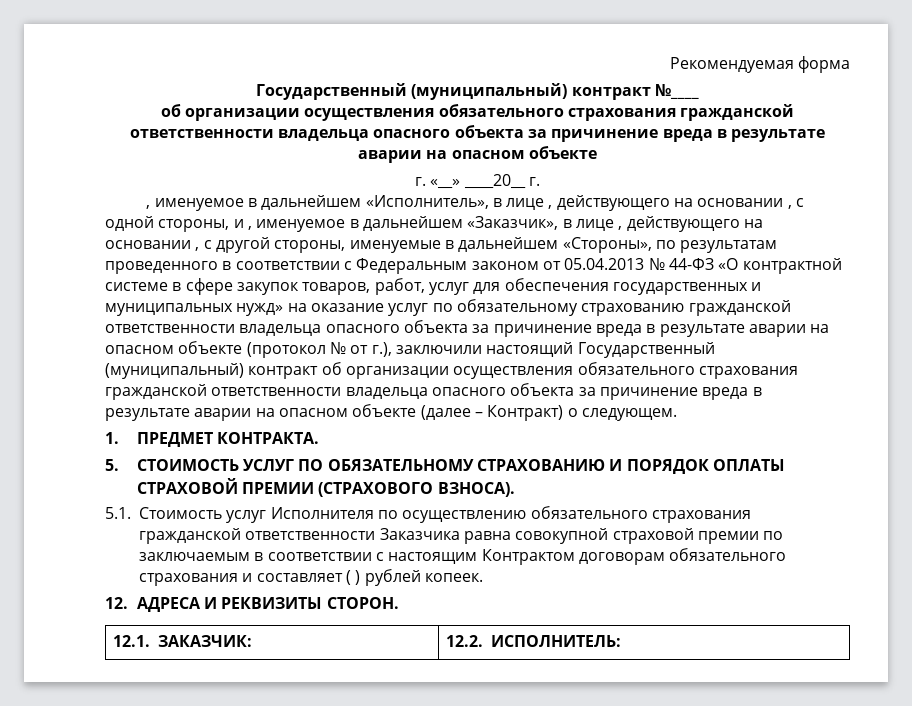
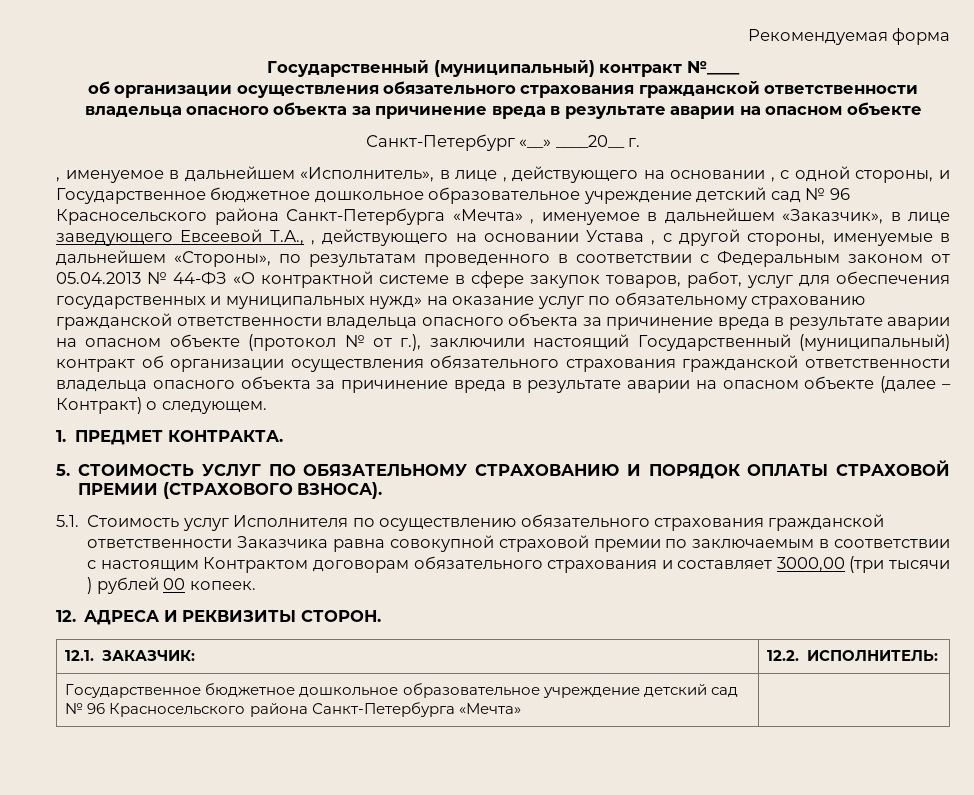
- г. «__» ____20__ г.
+ Санкт-Петербург «__» ____20__ г.
- , именуемое в дальнейшем «Исполнитель», в лице , действующего на основании , с одной стороны, и , именуемое в дальнейшем «Заказчик», в лице , действующего на основании , с другой стороны, именуемые в дальнейшем «Стороны», по результатам проведенного в соответствии с Федеральным законом от 05.04.2013 № 44-ФЗ «О контрактной системе в сфере закупок товаров, работ, услуг для обеспечения государственных и муниципальных нужд» на оказание услуг по обязательному страхованию гражданской ответственности владельца опасного объекта за причинение вреда в результате аварии на опасном объекте (протокол № от г.), заключили настоящий Государственный (муниципальный) контракт об организации осуществления обязательного страхования гражданской ответственности владельца опасного объекта за причинение вреда в результате аварии на опасном объекте (далее – Контракт) о следующем.
+ , именуемое в дальнейшем «Исполнитель», в лице , действующего на основании , с одной стороны, и Государственное бюджетное дошкольное образовательное учреждение детский сад № 96 Красносельского района Санкт-Петербурга «Мечта» , именуемое в дальнейшем «Заказчик», в лице заведующего Евсеевой Т.А., , действующего на основании Устава , с другой стороны, именуемые в дальнейшем «Стороны», по результатам проведенного в соответствии с Федеральным законом от 05.04.2013 № 44-ФЗ «О контрактной системе в сфере закупок товаров, работ, услуг для обеспечения государственных и муниципальных нужд» на оказание услуг по обязательному страхованию гражданской ответственности владельца опасного объекта за причинение вреда в результате аварии на опасном объекте (протокол № от г.), заключили настоящий Государственный (муниципальный) контракт об организации осуществления обязательного страхования гражданской ответственности владельца опасного объекта за причинение вреда в результате аварии на опасном объекте (далее – Контракт) о следующем.
- 5.1. Стоимость услуг Исполнителя по осуществлению обязательного страхования гражданской ответственности Заказчика равна совокупной страховой премии по заключаемым в соответствии с настоящим Контрактом договорам обязательного страхования и составляет ( ) рублей копеек.
+ 5.1. Стоимость услуг Исполнителя по осуществлению обязательного страхования гражданской ответственности Заказчика равна совокупной страховой премии по заключаемым в соответствии с настоящим Контрактом договорам обязательного страхования и составляет 3000,00 (три тысячи ) рублей 00 копеек.
+ Государственное бюджетное дошкольное образовательное учреждение детский сад № 96 Красносельского района Санкт-Петербурга «Мечта» |

